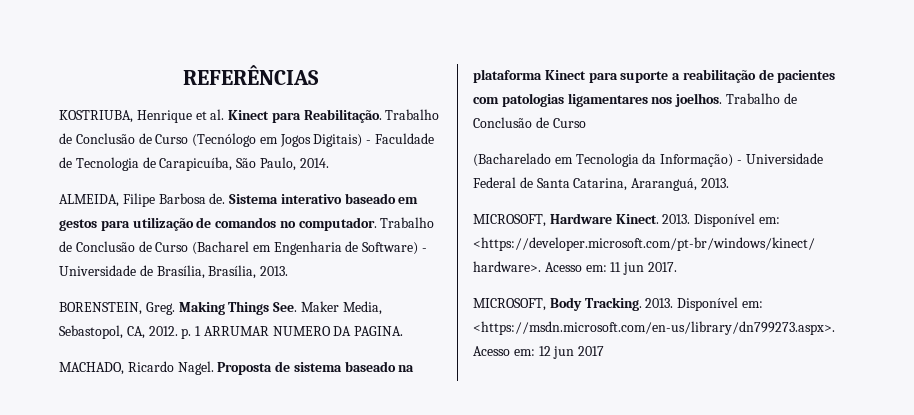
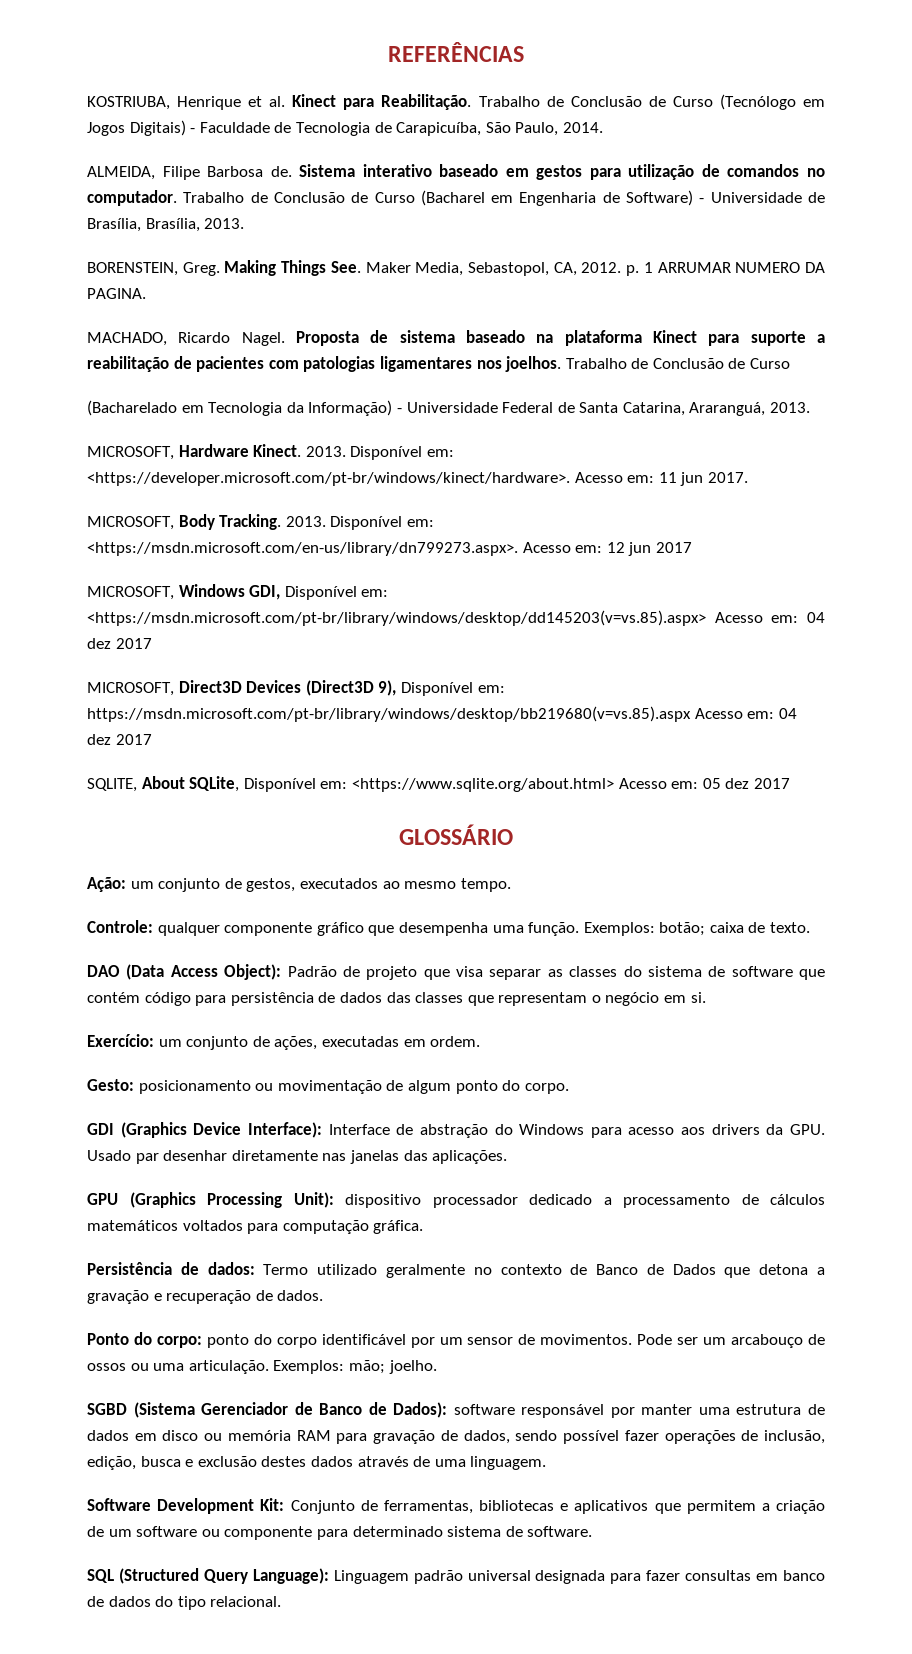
+ MICROSOFT, Windows GDI, Disponível em: <https://msdn.microsoft.com/pt-br/library/windows/desktop/dd145203(v=vs.85).aspx> Acesso em: 04 dez 2017
+ MICROSOFT, Direct3D Devices (Direct3D 9), Disponível em: https://msdn.microsoft.com/pt-br/library/windows/desktop/bb219680(v=vs.85).aspx Acesso em: 04 dez 2017
+ SQLITE, About SQLite, Disponível em: <https://www.sqlite.org/about.html> Acesso em: 05 dez 2017
+ GLOSSÁRIO
+ Ação: um conjunto de gestos, executados ao mesmo tempo.
+ Controle: qualquer componente gráfico que desempenha uma função. Exemplos: botão; caixa de texto.
+ DAO (Data Access Object): Padrão de projeto que visa separar as classes do sistema de software que contém código para persistência de dados das classes que representam o negócio em si.
+ Exercício: um conjunto de ações, executadas em ordem.
+ Gesto: posicionamento ou movimentação de algum ponto do corpo.
+ GDI (Graphics Device Interface): Interface de abstração do Windows para acesso aos drivers da GPU. Usado par desenhar diretamente nas janelas das aplicações.
+ GPU (Graphics Processing Unit): dispositivo processador dedicado a processamento de cálculos matemáticos voltados para computação gráfica.
+ Persistência de dados: Termo utilizado geralmente no contexto de Banco de Dados que detona a gravação e recuperação de dados.
+ Ponto do corpo: ponto do corpo identificável por um sensor de movimentos. Pode ser um arcabouço de ossos ou uma articulação. Exemplos: mão; joelho.
+ SGBD (Sistema Gerenciador de Banco de Dados): software responsável por manter uma estrutura de dados em disco ou memória RAM para gravação de dados, sendo possível fazer operações de inclusão, edição, busca e exclusão destes dados através de uma linguagem.
+ Software Development Kit: Conjunto de ferramentas, bibliotecas e aplicativos que permitem a criação de um software ou componente para determinado sistema de software.
+ SQL (Structured Query Language): Linguagem padrão universal designada para fazer consultas em banco de dados do tipo relacional.

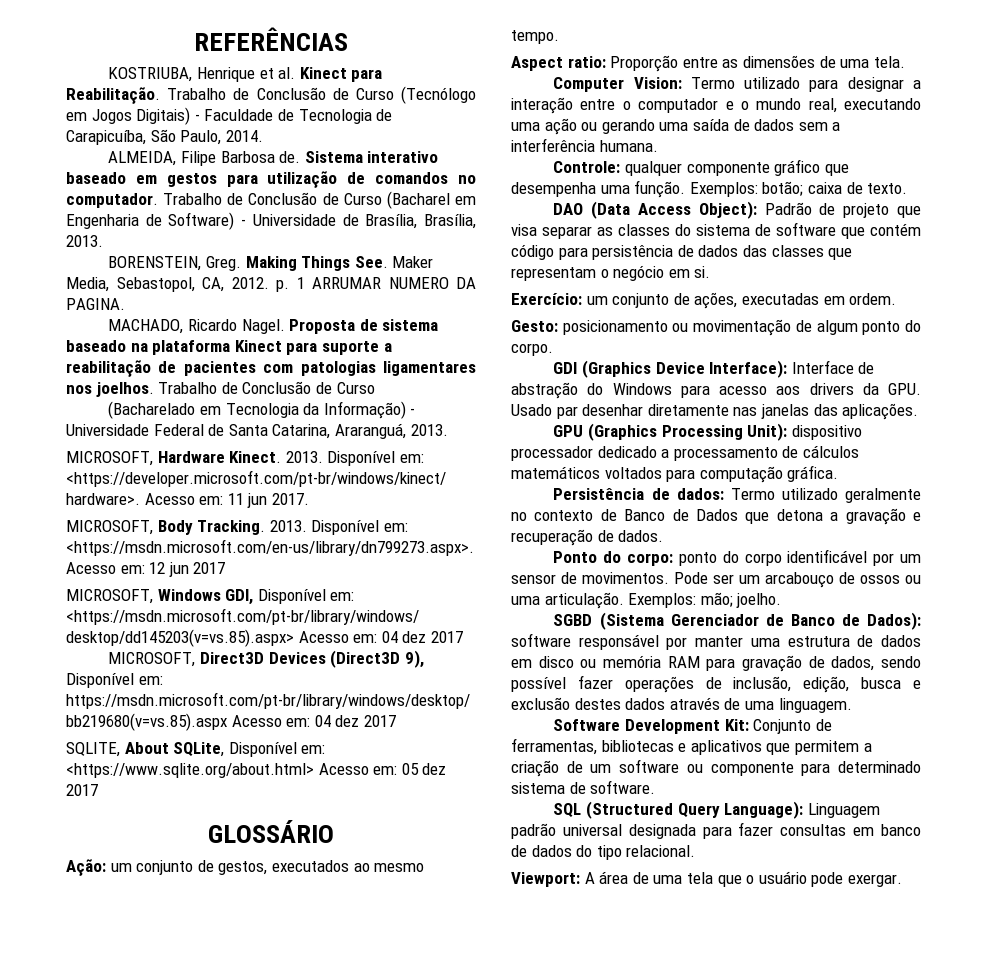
+ Aspect ratio: Proporção entre as dimensões de uma tela.
+ Computer Vision: Termo utilizado para designar a interação entre o computador e o mundo real, executando uma ação ou gerando uma saída de dados sem a interferência humana.
+ Viewport: A área de uma tela que o usuário pode exergar.

